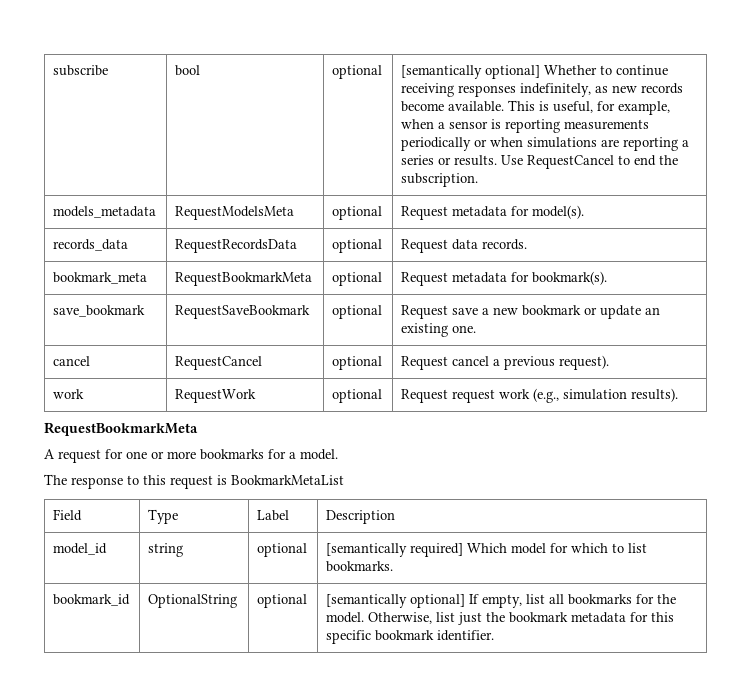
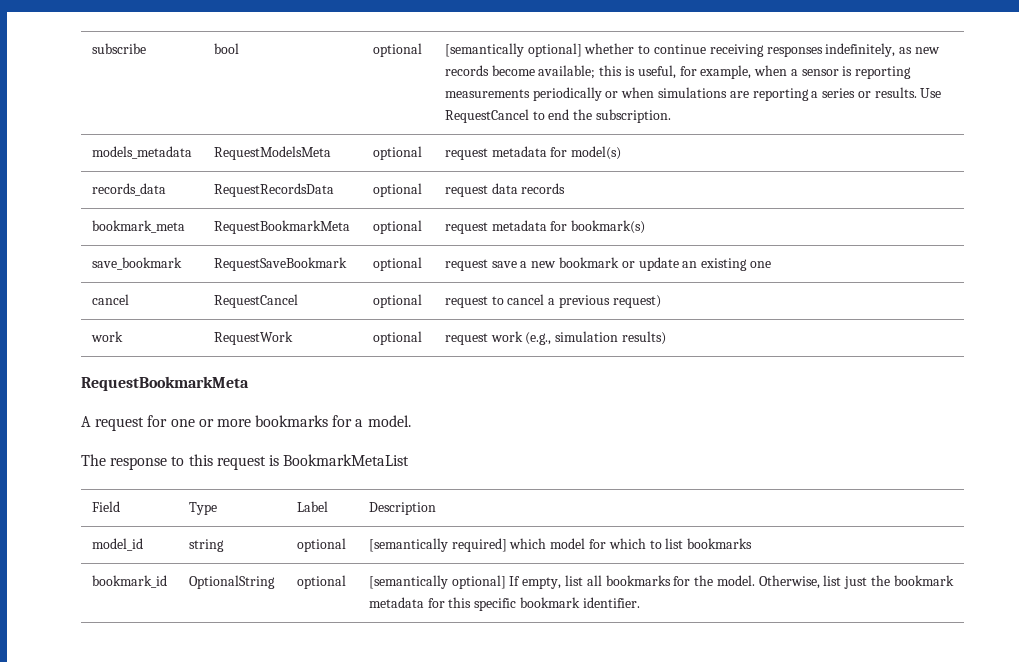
- [semantically optional] Whether to continue receiving responses indefinitely, as new records become available. This is useful, for example, when a sensor is reporting measurements periodically or when simulations are reporting a series or results.
+ [semantically optional] whether to continue receiving responses indefinitely, as new records become available; this is useful, for example, when a sensor is reporting measurements periodically or when simulations are reporting a series or results.
- models_metadata | RequestModelsMeta | optional | Request metadata for model(s).
+ models_metadata | RequestModelsMeta | optional | request metadata for model(s)
- records_data | RequestRecordsData | optional | Request data records.
+ records_data | RequestRecordsData | optional | request data records
- bookmark_meta | RequestBookmarkMeta | optional | Request metadata for bookmark(s).
+ bookmark_meta | RequestBookmarkMeta | optional | request metadata for bookmark(s)
- save_bookmark | RequestSaveBookmark | optional | Request save a new bookmark or update an existing one.
+ save_bookmark | RequestSaveBookmark | optional | request save a new bookmark or update an existing one
- cancel | RequestCancel | optional | Request cancel a previous request).
+ cancel | RequestCancel | optional | request to cancel a previous request)
- work | RequestWork | optional | Request request work (e.g., simulation results).
+ work | RequestWork | optional | request work (e.g., simulation results)
- model_id | string | optional | [semantically required] Which model for which to list bookmarks.
+ model_id | string | optional | [semantically required] which model for which to list bookmarks

